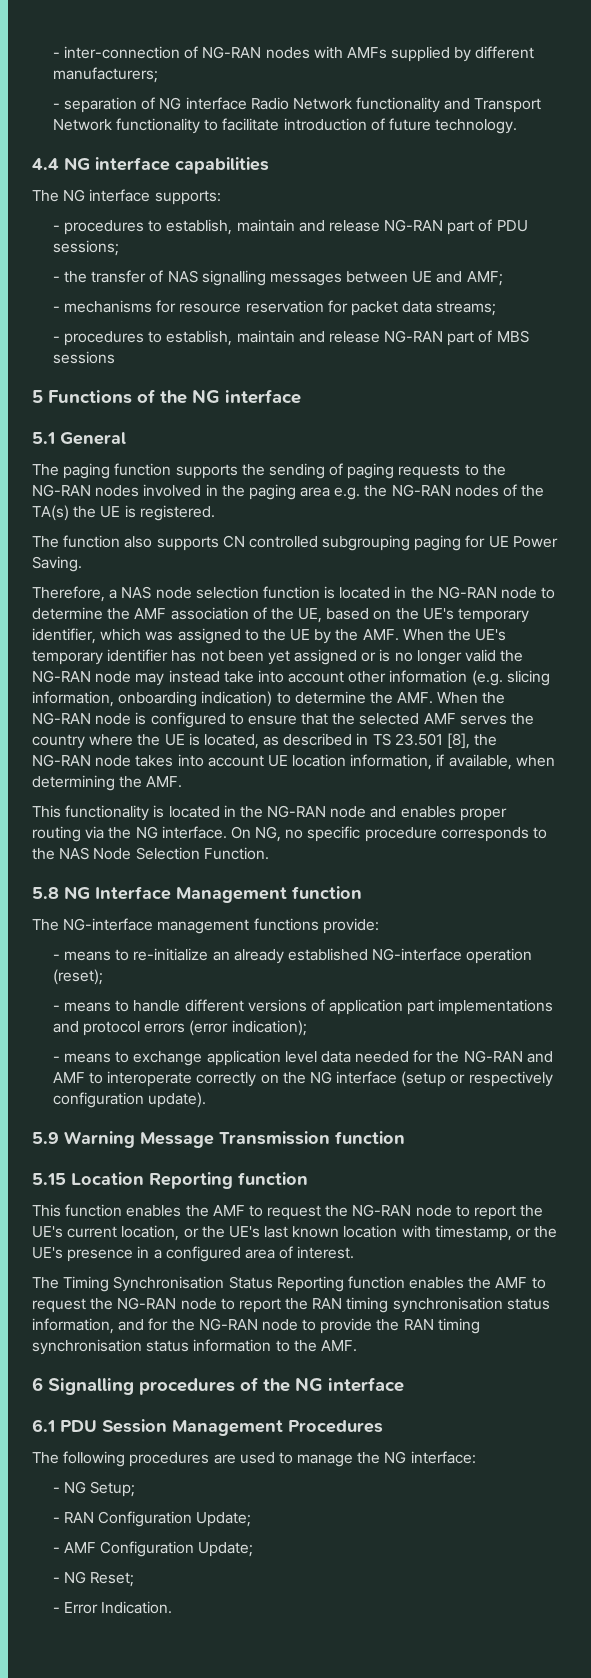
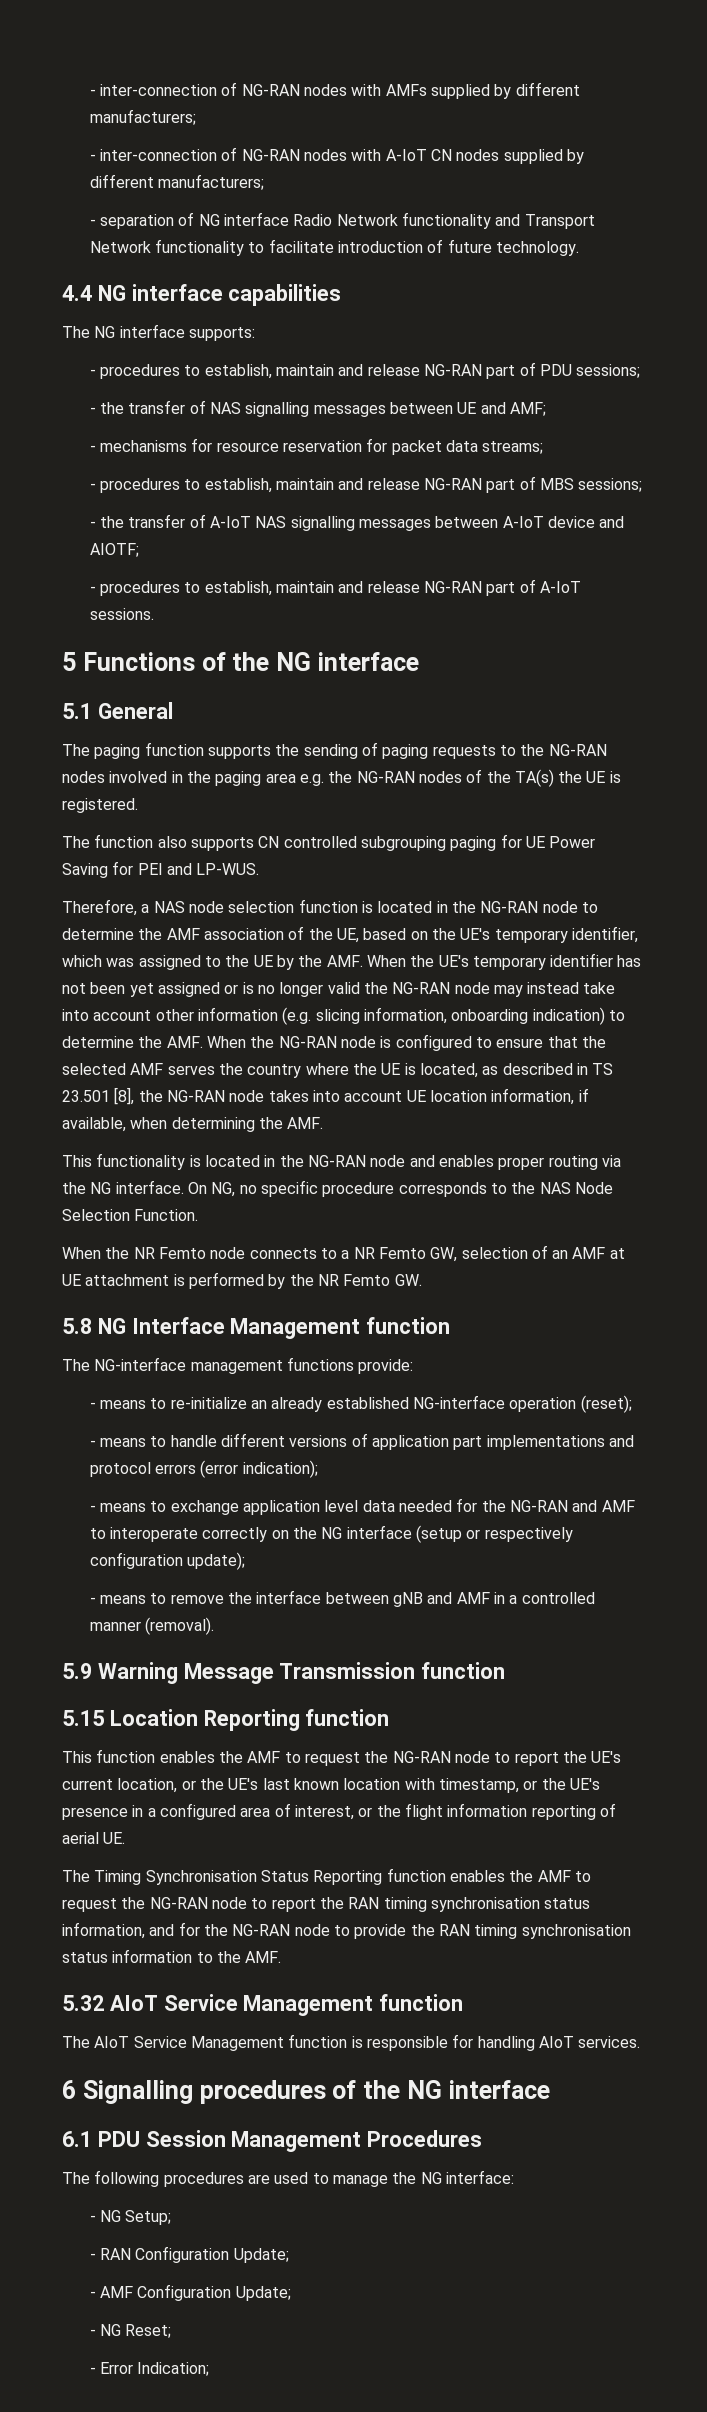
+ - inter-connection of NG-RAN nodes with A-IoT CN nodes supplied by different manufacturers;
- - procedures to establish, maintain and release NG-RAN part of MBS sessions
+ - procedures to establish, maintain and release NG-RAN part of MBS sessions;
+ - the transfer of A-IoT NAS signalling messages between A-IoT device and AIOTF;
+ - procedures to establish, maintain and release NG-RAN part of A-IoT sessions.
- The function also supports CN controlled subgrouping paging for UE Power Saving.
+ The function also supports CN controlled subgrouping paging for UE Power Saving for PEI and LP-WUS.
+ When the NR Femto node connects to a NR Femto GW, selection of an AMF at UE attachment is performed by the NR Femto GW.
- - means to exchange application level data needed for the NG-RAN and AMF to interoperate correctly on the NG interface (setup or respectively configuration update).
+ - means to exchange application level data needed for the NG-RAN and AMF to interoperate correctly on the NG interface (setup or respectively configuration update);
+ - means to remove the interface between gNB and AMF in a controlled manner (removal).
- This function enables the AMF to request the NG-RAN node to report the UE's current location, or the UE's last known location with timestamp, or the UE's presence in a configured area of interest.
+ This function enables the AMF to request the NG-RAN node to report the UE's current location, or the UE's last known location with timestamp, or the UE's presence in a configured area of interest, or the flight information reporting of aerial UE.
+ 5.32 AIoT Service Management function
+ The AIoT Service Management function is responsible for handling AIoT services.
- - Error Indication.
+ - Error Indication;

